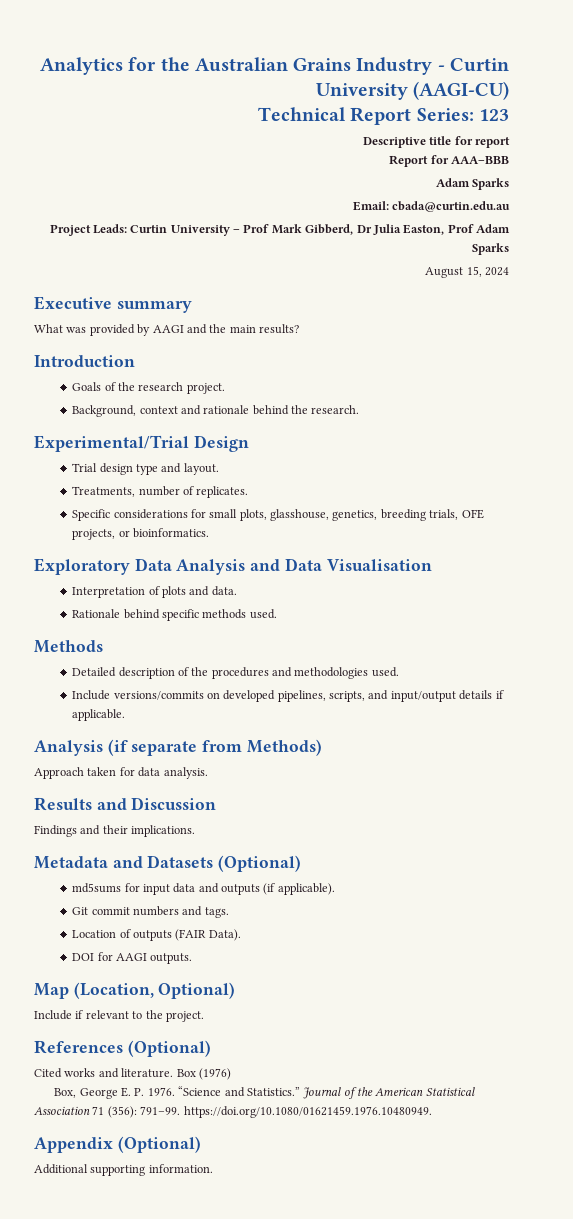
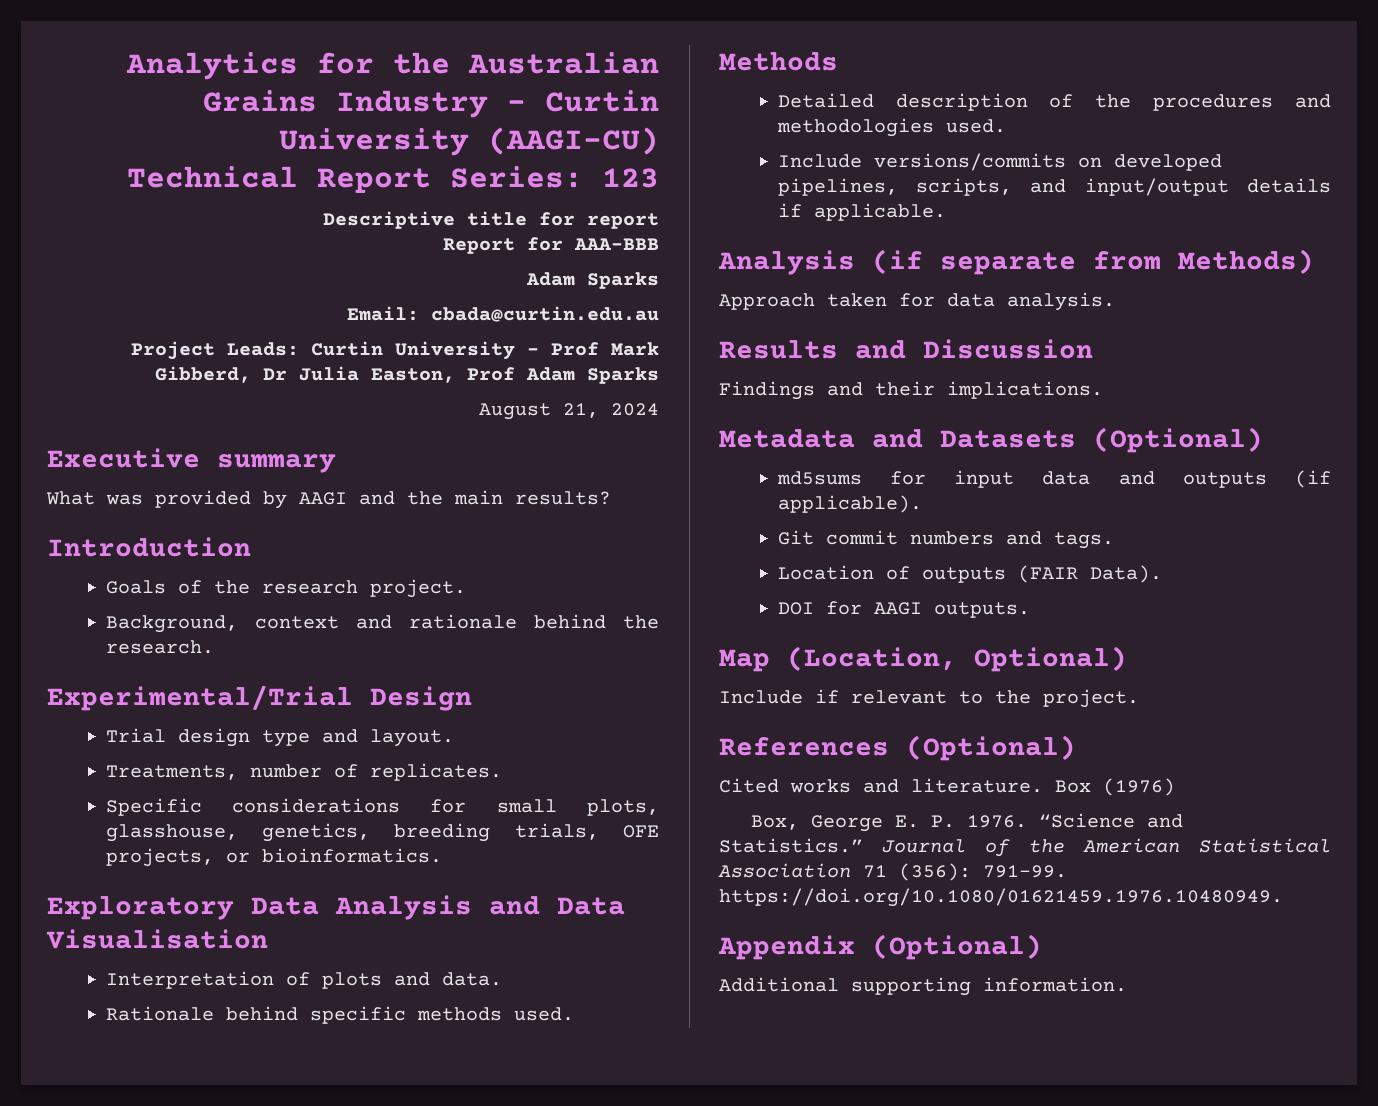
- August 15, 2024
+ August 21, 2024

